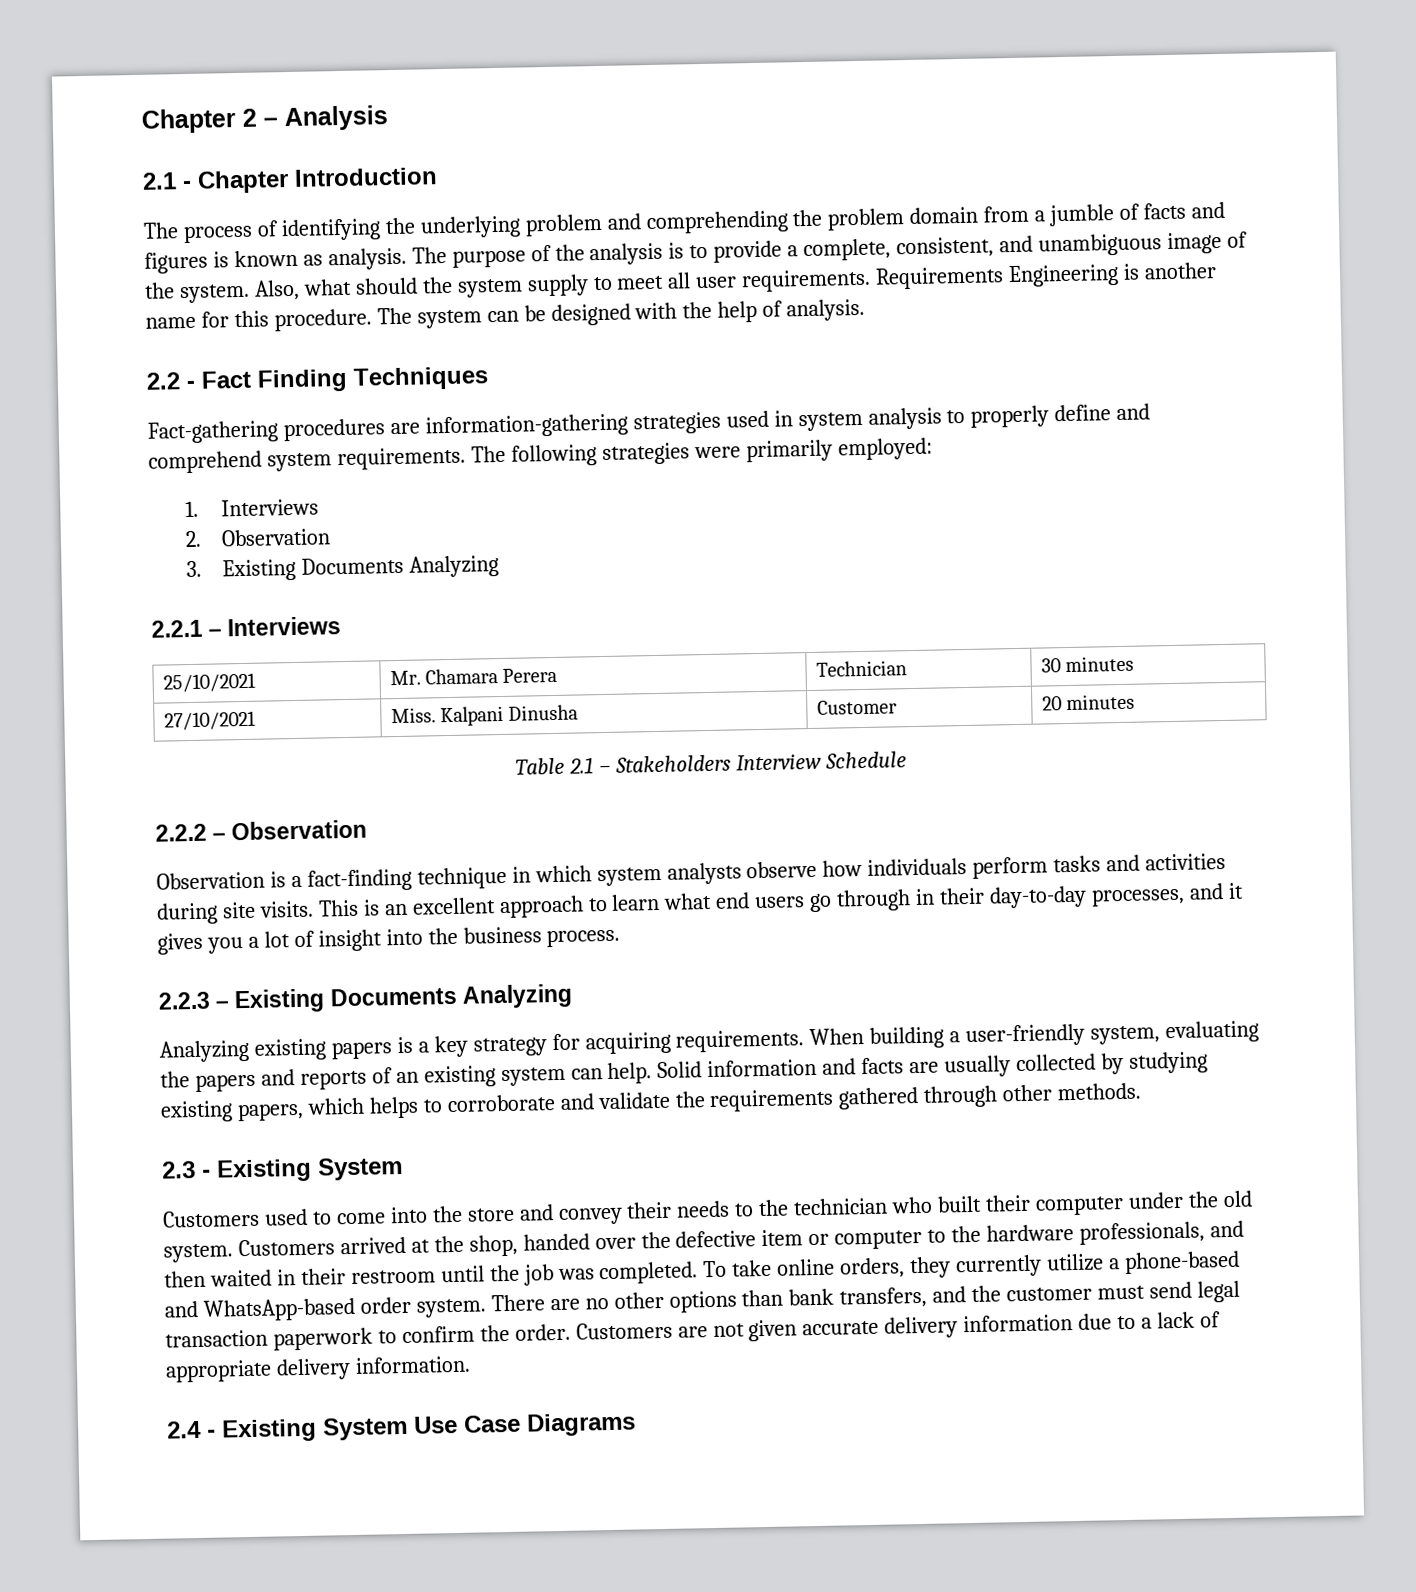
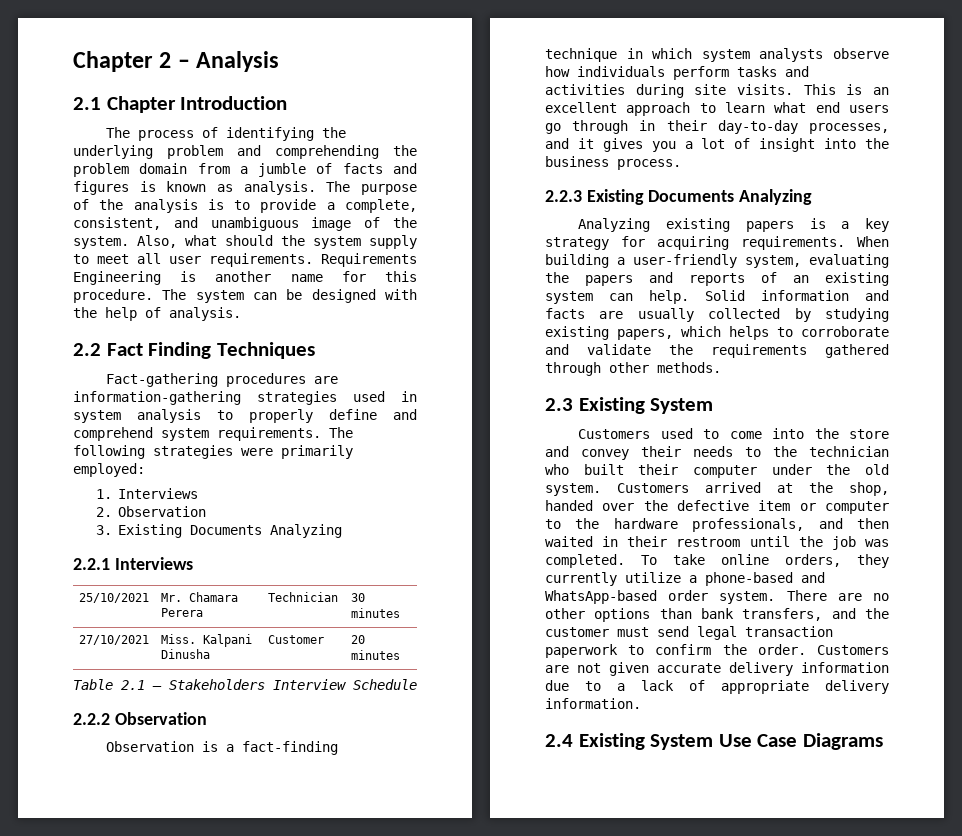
- 2.1 - Chapter Introduction
+ 2.1 Chapter Introduction
- 2.2 - Fact Finding Techniques
+ 2.2 Fact Finding Techniques
- 2.2.1 – Interviews
+ 2.2.1 Interviews
- 2.2.2 – Observation
+ 2.2.2 Observation
- 2.2.3 – Existing Documents Analyzing
+ 2.2.3 Existing Documents Analyzing
- 2.3 - Existing System
+ 2.3 Existing System
- 2.4 - Existing System Use Case Diagrams
+ 2.4 Existing System Use Case Diagrams

